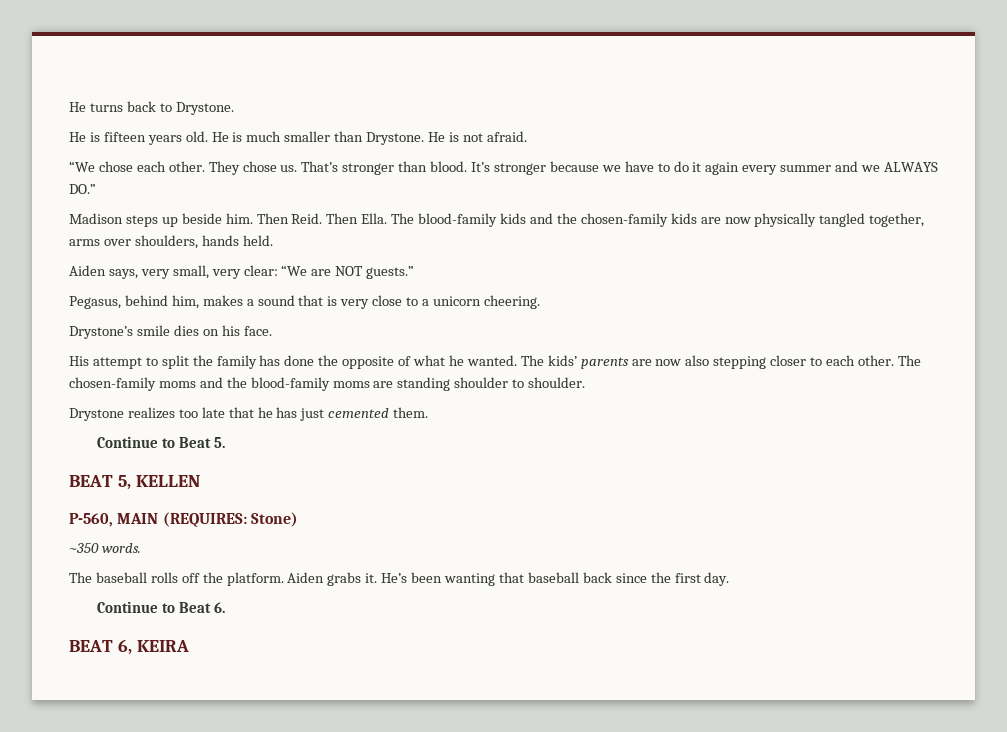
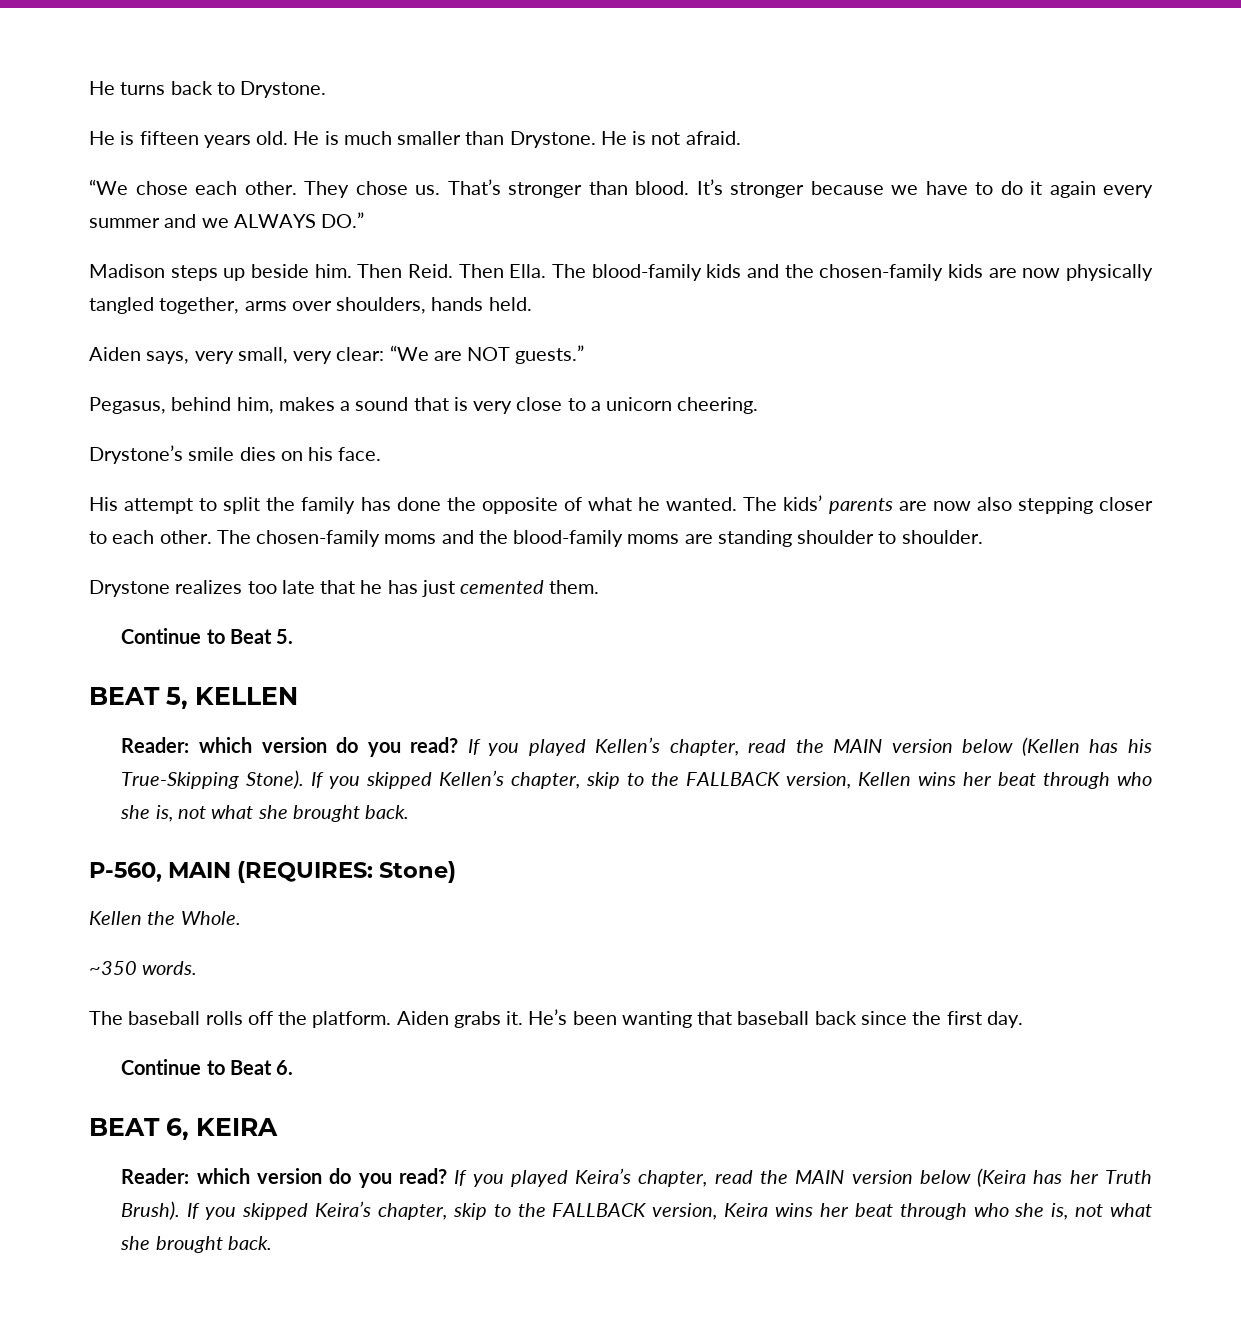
+ Reader: which version do you read? If you played Kellen’s chapter, read the MAIN version below (Kellen has his True-Skipping Stone). If you skipped Kellen’s chapter, skip to the FALLBACK version, Kellen wins her beat through who she is, not what she brought back.
+ Kellen the Whole.
+ Reader: which version do you read? If you played Keira’s chapter, read the MAIN version below (Keira has her Truth Brush). If you skipped Keira’s chapter, skip to the FALLBACK version, Keira wins her beat through who she is, not what she brought back.

